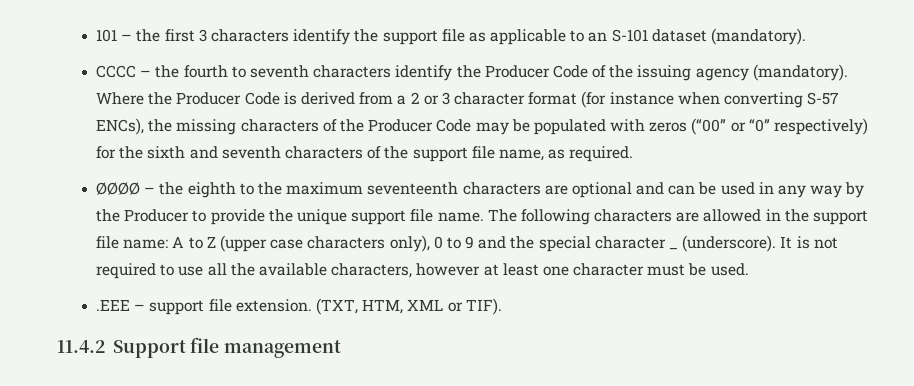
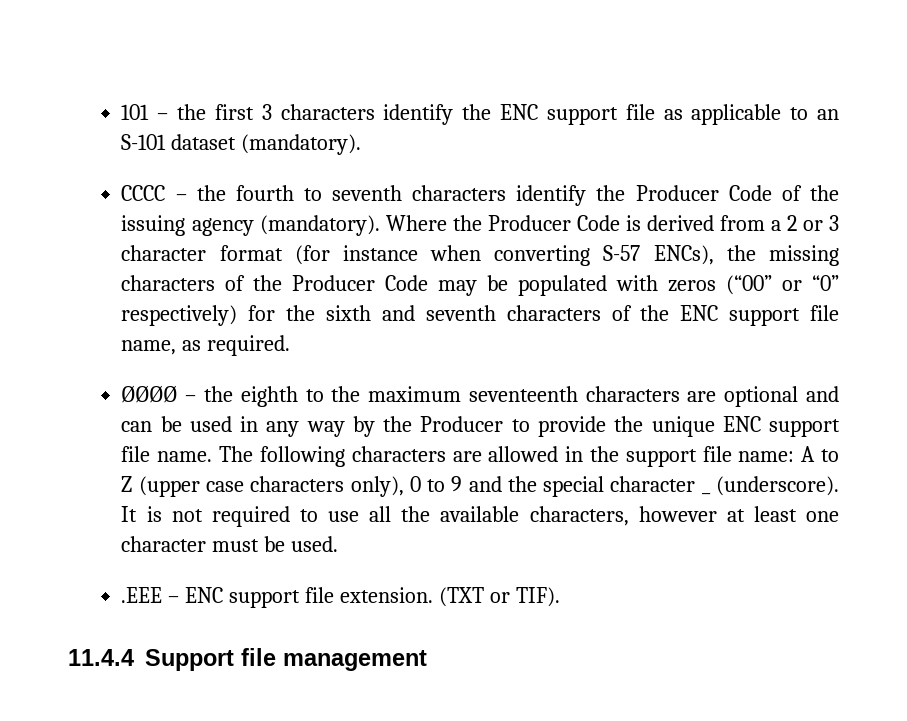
- 101 – the first 3 characters identify the support file as applicable to an S-101 dataset (mandatory).
+ 101 – the first 3 characters identify the ENC support file as applicable to an S-101 dataset (mandatory).
- Where the Producer Code is derived from a 2 or 3 character format (for instance when converting S-57 ENCs), the missing characters of the Producer Code may be populated with zeros (“00” or “0” respectively) for the sixth and seventh characters of the support file name, as required.
+ Where the Producer Code is derived from a 2 or 3 character format (for instance when converting S-57 ENCs), the missing characters of the Producer Code may be populated with zeros (“00” or “0” respectively) for the sixth and seventh characters of the ENC support file name, as required.
- ØØØØ – the eighth to the maximum seventeenth characters are optional and can be used in any way by the Producer to provide the unique support file name.
+ ØØØØ – the eighth to the maximum seventeenth characters are optional and can be used in any way by the Producer to provide the unique ENC support file name.
- .EEE – support file extension.
+ .EEE – ENC support file extension.
- (TXT, HTM, XML or TIF).
+ (TXT or TIF).
- 11.4.2 Support file management
+ 11.4.4 Support file management

